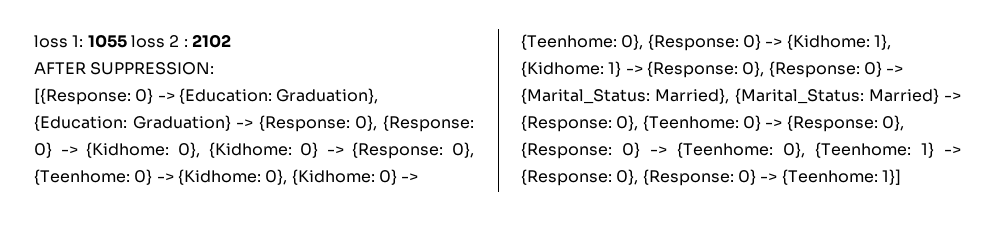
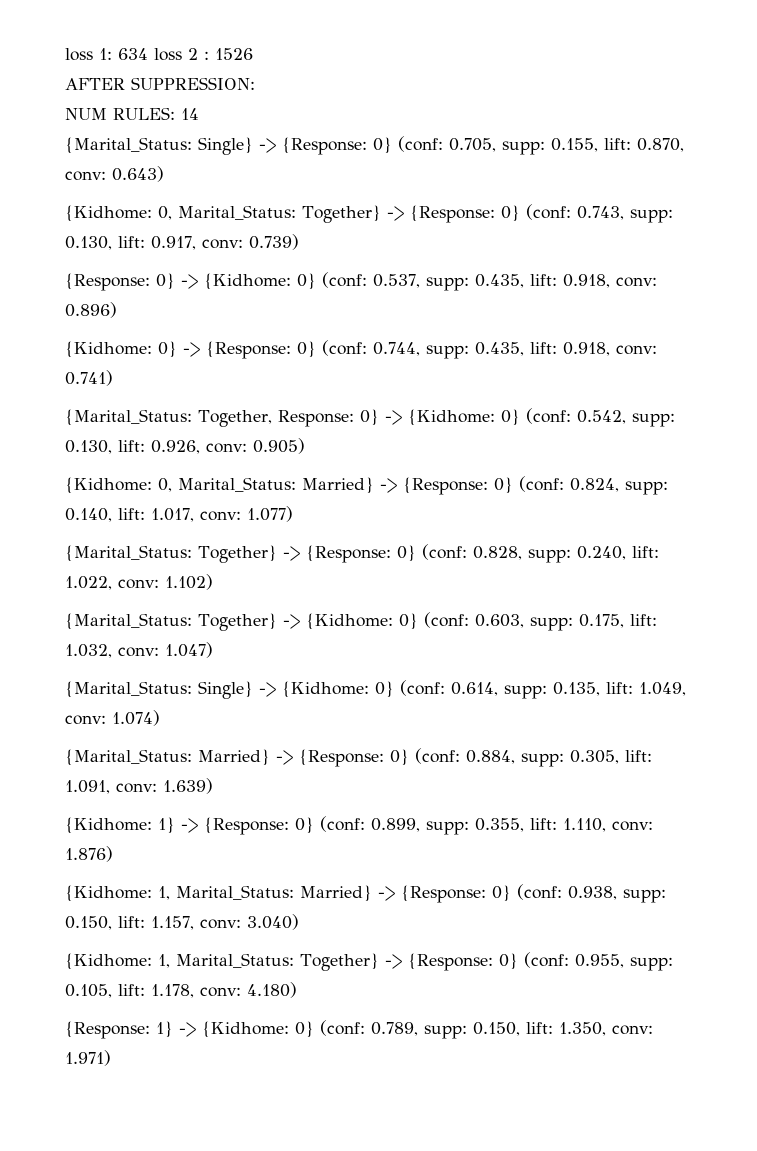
- loss 1: 1055 loss 2 : 2102
+ loss 1: 634 loss 2 : 1526
- [{Response: 0} -> {Education: Graduation}, {Education: Graduation} -> {Response: 0}, {Response: 0} -> {Kidhome: 0}, {Kidhome: 0} -> {Response: 0}, {Teenhome: 0} -> {Kidhome: 0}, {Kidhome: 0} -> {Teenhome: 0}, {Response: 0} -> {Kidhome: 1}, {Kidhome: 1} -> {Response: 0}, {Response: 0} -> {Marital_Status: Married}, {Marital_Status: Married} -> {Response: 0}, {Teenhome: 0} -> {Response: 0}, {Response: 0} -> {Teenhome: 0}, {Teenhome: 1} -> {Response: 0}, {Response: 0} -> {Teenhome: 1}]
+ NUM RULES: 14
+ {Marital_Status: Single} -> {Response: 0} (conf: 0.705, supp: 0.155, lift: 0.870, conv: 0.643)
+ {Kidhome: 0, Marital_Status: Together} -> {Response: 0} (conf: 0.743, supp: 0.130, lift: 0.917, conv: 0.739)
+ {Response: 0} -> {Kidhome: 0} (conf: 0.537, supp: 0.435, lift: 0.918, conv: 0.896)
+ {Kidhome: 0} -> {Response: 0} (conf: 0.744, supp: 0.435, lift: 0.918, conv: 0.741)
+ {Marital_Status: Together, Response: 0} -> {Kidhome: 0} (conf: 0.542, supp: 0.130, lift: 0.926, conv: 0.905)
+ {Kidhome: 0, Marital_Status: Married} -> {Response: 0} (conf: 0.824, supp: 0.140, lift: 1.017, conv: 1.077)
+ {Marital_Status: Together} -> {Response: 0} (conf: 0.828, supp: 0.240, lift: 1.022, conv: 1.102)
+ {Marital_Status: Together} -> {Kidhome: 0} (conf: 0.603, supp: 0.175, lift: 1.032, conv: 1.047)
+ {Marital_Status: Single} -> {Kidhome: 0} (conf: 0.614, supp: 0.135, lift: 1.049, conv: 1.074)
+ {Marital_Status: Married} -> {Response: 0} (conf: 0.884, supp: 0.305, lift: 1.091, conv: 1.639)
+ {Kidhome: 1} -> {Response: 0} (conf: 0.899, supp: 0.355, lift: 1.110, conv: 1.876)
+ {Kidhome: 1, Marital_Status: Married} -> {Response: 0} (conf: 0.938, supp: 0.150, lift: 1.157, conv: 3.040)
+ {Kidhome: 1, Marital_Status: Together} -> {Response: 0} (conf: 0.955, supp: 0.105, lift: 1.178, conv: 4.180)
+ {Response: 1} -> {Kidhome: 0} (conf: 0.789, supp: 0.150, lift: 1.350, conv: 1.971)

